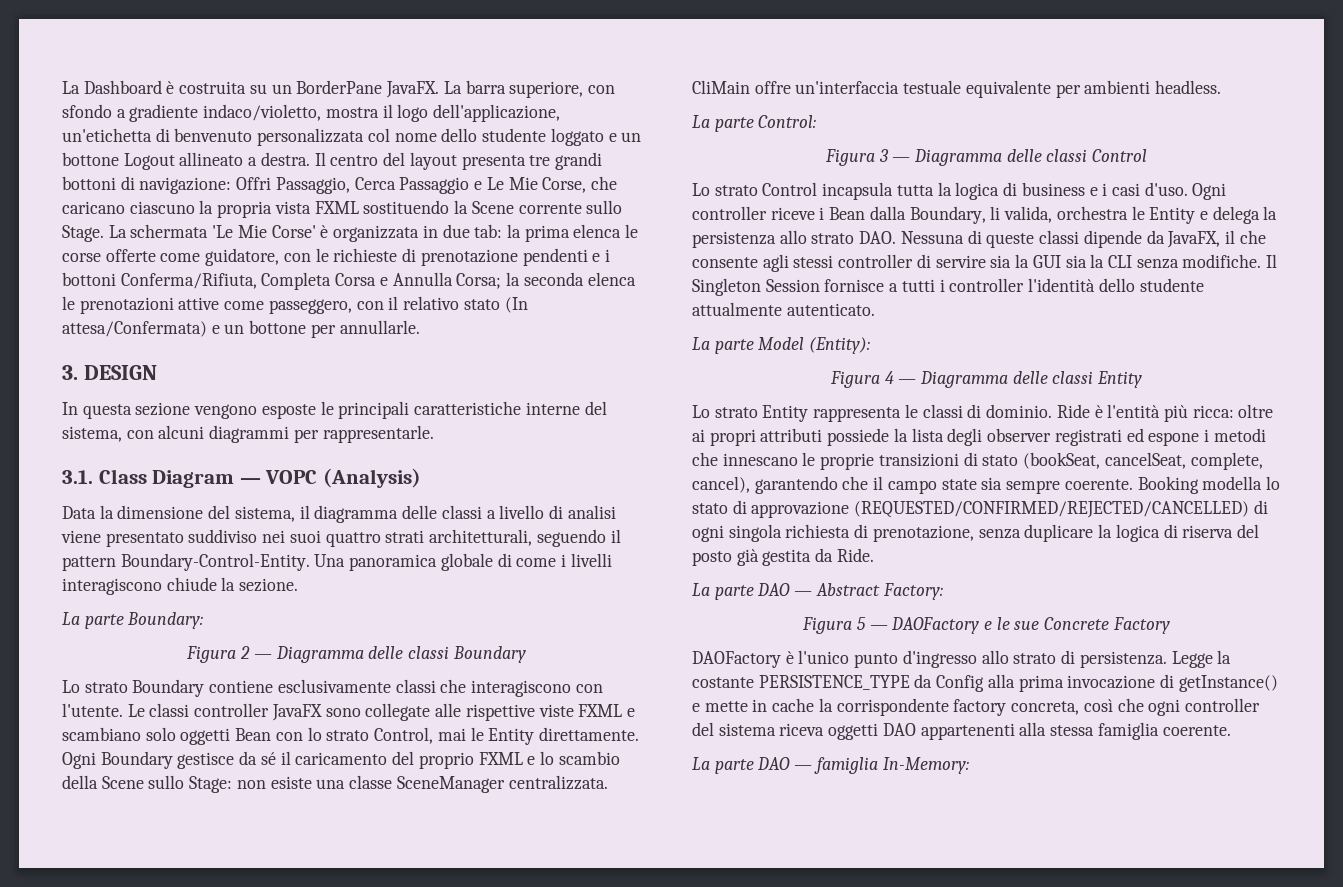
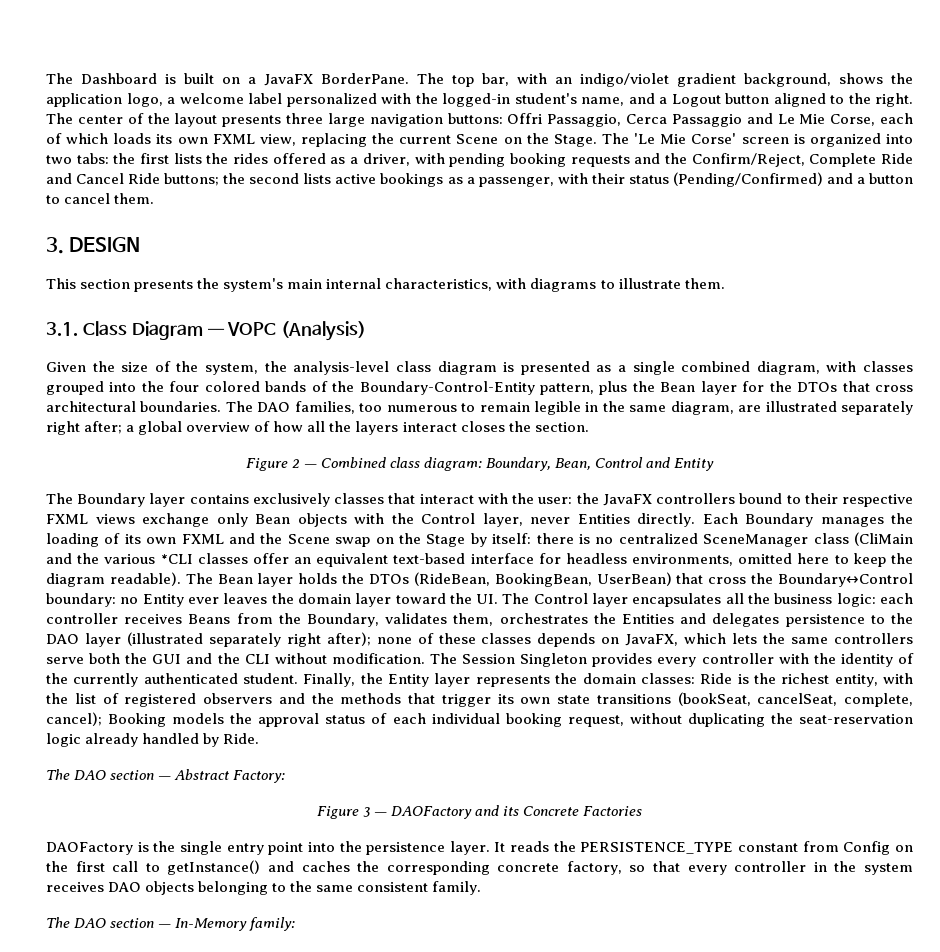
- La Dashboard è costruita su un BorderPane JavaFX. La barra superiore, con sfondo a gradiente indaco/violetto, mostra il logo dell'applicazione, un'etichetta di benvenuto personalizzata col nome dello studente loggato e un bottone Logout allineato a destra. Il centro del layout presenta tre grandi bottoni di navigazione: Offri Passaggio, Cerca Passaggio e Le Mie Corse, che caricano ciascuno la propria vista FXML sostituendo la Scene corrente sullo Stage. La schermata 'Le Mie Corse' è organizzata in due tab: la prima elenca le corse offerte come guidatore, con le richieste di prenotazione pendenti e i bottoni Conferma/Rifiuta, Completa Corsa e Annulla Corsa; la seconda elenca le prenotazioni attive come passeggero, con il relativo stato (In attesa/Confermata) e un bottone per annullarle.
+ The Dashboard is built on a JavaFX BorderPane. The top bar, with an indigo/violet gradient background, shows the application logo, a welcome label personalized with the logged-in student's name, and a Logout button aligned to the right. The center of the layout presents three large navigation buttons: Offri Passaggio, Cerca Passaggio and Le Mie Corse, each of which loads its own FXML view, replacing the current Scene on the Stage. The 'Le Mie Corse' screen is organized into two tabs: the first lists the rides offered as a driver, with pending booking requests and the Confirm/Reject, Complete Ride and Cancel Ride buttons; the second lists active bookings as a passenger, with their status (Pending/Confirmed) and a button to cancel them.
  3. DESIGN
- In questa sezione vengono esposte le principali caratteristiche interne del sistema, con alcuni diagrammi per rappresentarle.
+ This section presents the system's main internal characteristics, with diagrams to illustrate them.
- Data la dimensione del sistema, il diagramma delle classi a livello di analisi viene presentato suddiviso nei suoi quattro strati architetturali, seguendo il pattern Boundary-Control-Entity. Una panoramica globale di come i livelli interagiscono chiude la sezione.
- La parte Boundary:
- Figura 2 — Diagramma delle classi Boundary
- Lo strato Boundary contiene esclusivamente classi che interagiscono con l'utente. Le classi controller JavaFX sono collegate alle rispettive viste FXML e scambiano solo oggetti Bean con lo strato Control, mai le Entity direttamente. Ogni Boundary gestisce da sé il caricamento del proprio FXML e lo scambio della Scene sullo Stage: non esiste una classe SceneManager centralizzata. CliMain offre un'interfaccia testuale equivalente per ambienti headless.
- La parte Control:
- Figura 3 — Diagramma delle classi Control
- Lo strato Control incapsula tutta la logica di business e i casi d'uso. Ogni controller riceve i Bean dalla Boundary, li valida, orchestra le Entity e delega la persistenza allo strato DAO. Nessuna di queste classi dipende da JavaFX, il che consente agli stessi controller di servire sia la GUI sia la CLI senza modifiche. Il Singleton Session fornisce a tutti i controller l'identità dello studente attualmente autenticato.
- La parte Model (Entity):
- Figura 4 — Diagramma delle classi Entity
- Lo strato Entity rappresenta le classi di dominio. Ride è l'entità più ricca: oltre ai propri attributi possiede la lista degli observer registrati ed espone i metodi che innescano le proprie transizioni di stato (bookSeat, cancelSeat, complete, cancel), garantendo che il campo state sia sempre coerente. Booking modella lo stato di approvazione (REQUESTED/CONFIRMED/REJECTED/CANCELLED) di ogni singola richiesta di prenotazione, senza duplicare la logica di riserva del posto già gestita da Ride.
- La parte DAO — Abstract Factory:
- Figura 5 — DAOFactory e le sue Concrete Factory
- DAOFactory è l'unico punto d'ingresso allo strato di persistenza. Legge la costante PERSISTENCE_TYPE da Config alla prima invocazione di getInstance() e mette in cache la corrispondente factory concreta, così che ogni controller del sistema riceva oggetti DAO appartenenti alla stessa famiglia coerente.
- La parte DAO — famiglia In-Memory:
+ Given the size of the system, the analysis-level class diagram is presented as a single combined diagram, with classes grouped into the four colored bands of the Boundary-Control-Entity pattern, plus the Bean layer for the DTOs that cross architectural boundaries. The DAO families, too numerous to remain legible in the same diagram, are illustrated separately right after; a global overview of how all the layers interact closes the section.
+ Figure 2 — Combined class diagram: Boundary, Bean, Control and Entity
+ The Boundary layer contains exclusively classes that interact with the user: the JavaFX controllers bound to their respective FXML views exchange only Bean objects with the Control layer, never Entities directly. Each Boundary manages the loading of its own FXML and the Scene swap on the Stage by itself: there is no centralized SceneManager class (CliMain and the various *CLI classes offer an equivalent text-based interface for headless environments, omitted here to keep the diagram readable). The Bean layer holds the DTOs (RideBean, BookingBean, UserBean) that cross the Boundary↔Control boundary: no Entity ever leaves the domain layer toward the UI. The Control layer encapsulates all the business logic: each controller receives Beans from the Boundary, validates them, orchestrates the Entities and delegates persistence to the DAO layer (illustrated separately right after); none of these classes depends on JavaFX, which lets the same controllers serve both the GUI and the CLI without modification. The Session Singleton provides every controller with the identity of the currently authenticated student. Finally, the Entity layer represents the domain classes: Ride is the richest entity, with the list of registered observers and the methods that trigger its own state transitions (bookSeat, cancelSeat, complete, cancel); Booking models the approval status of each individual booking request, without duplicating the seat-reservation logic already handled by Ride.
+ The DAO section — Abstract Factory:
+ Figure 3 — DAOFactory and its Concrete Factories
+ DAOFactory is the single entry point into the persistence layer. It reads the PERSISTENCE_TYPE constant from Config on the first call to getInstance() and caches the corresponding concrete factory, so that every controller in the system receives DAO objects belonging to the same consistent family.
+ The DAO section — In-Memory family:

